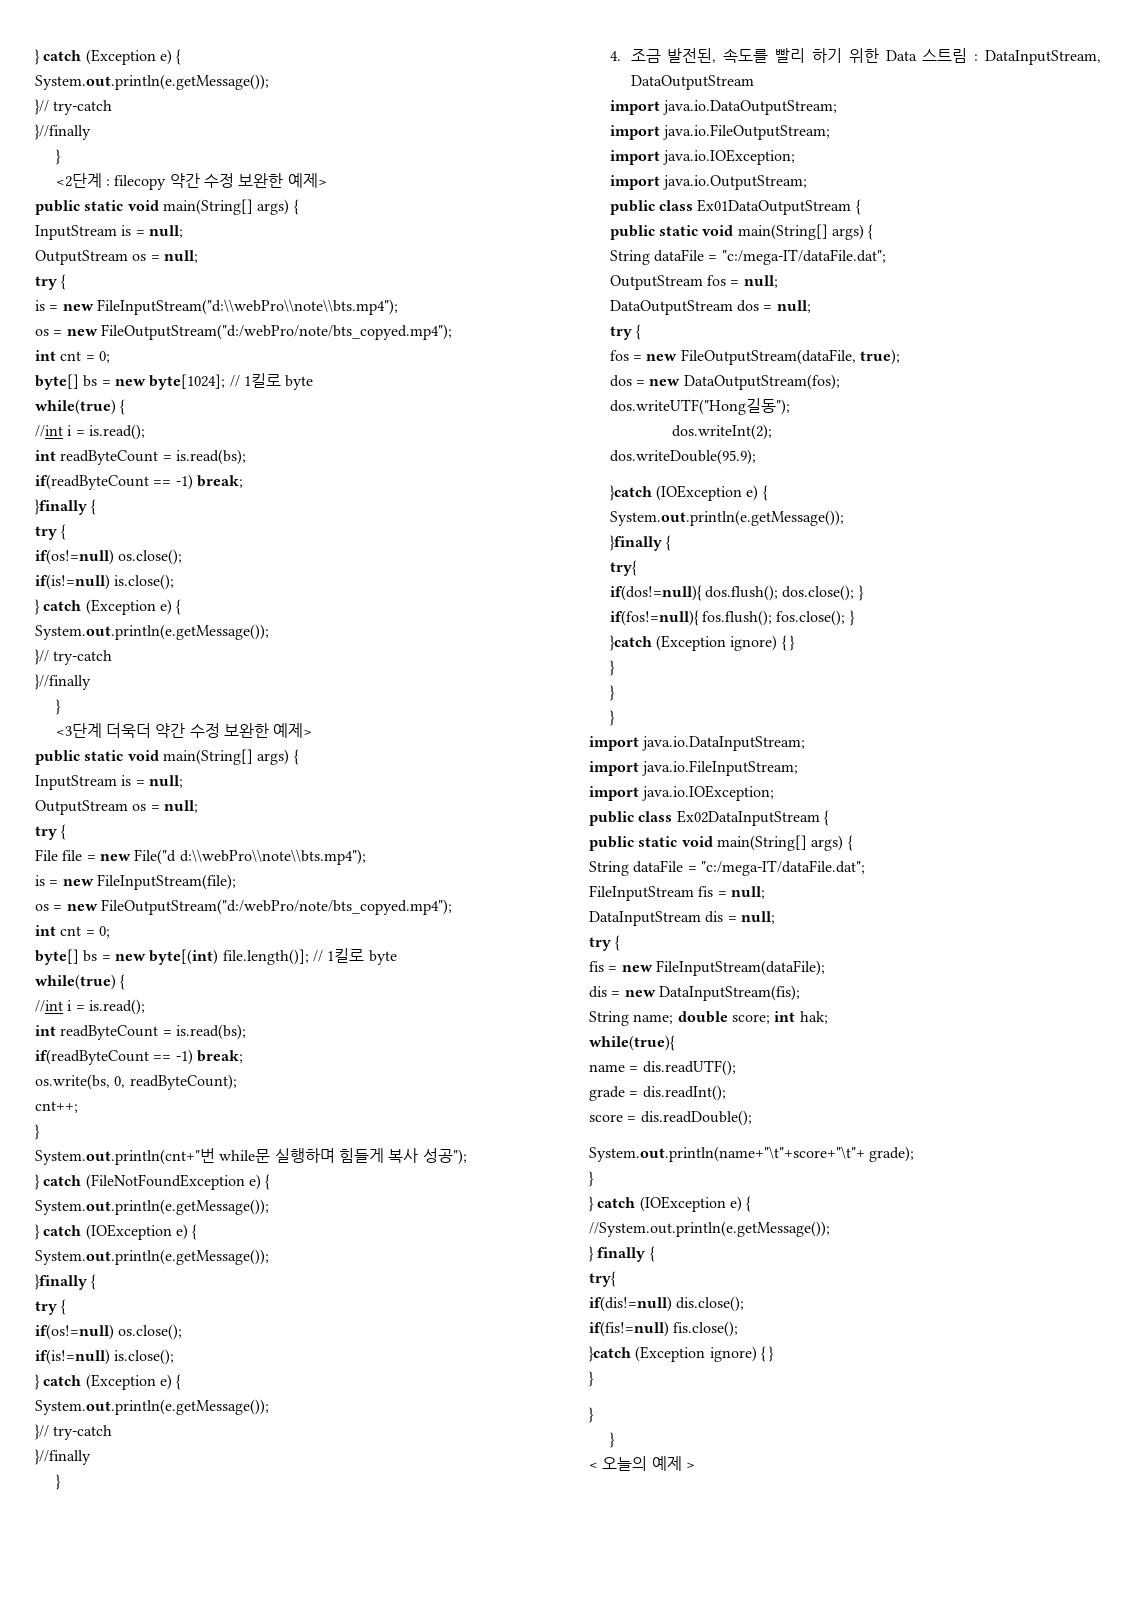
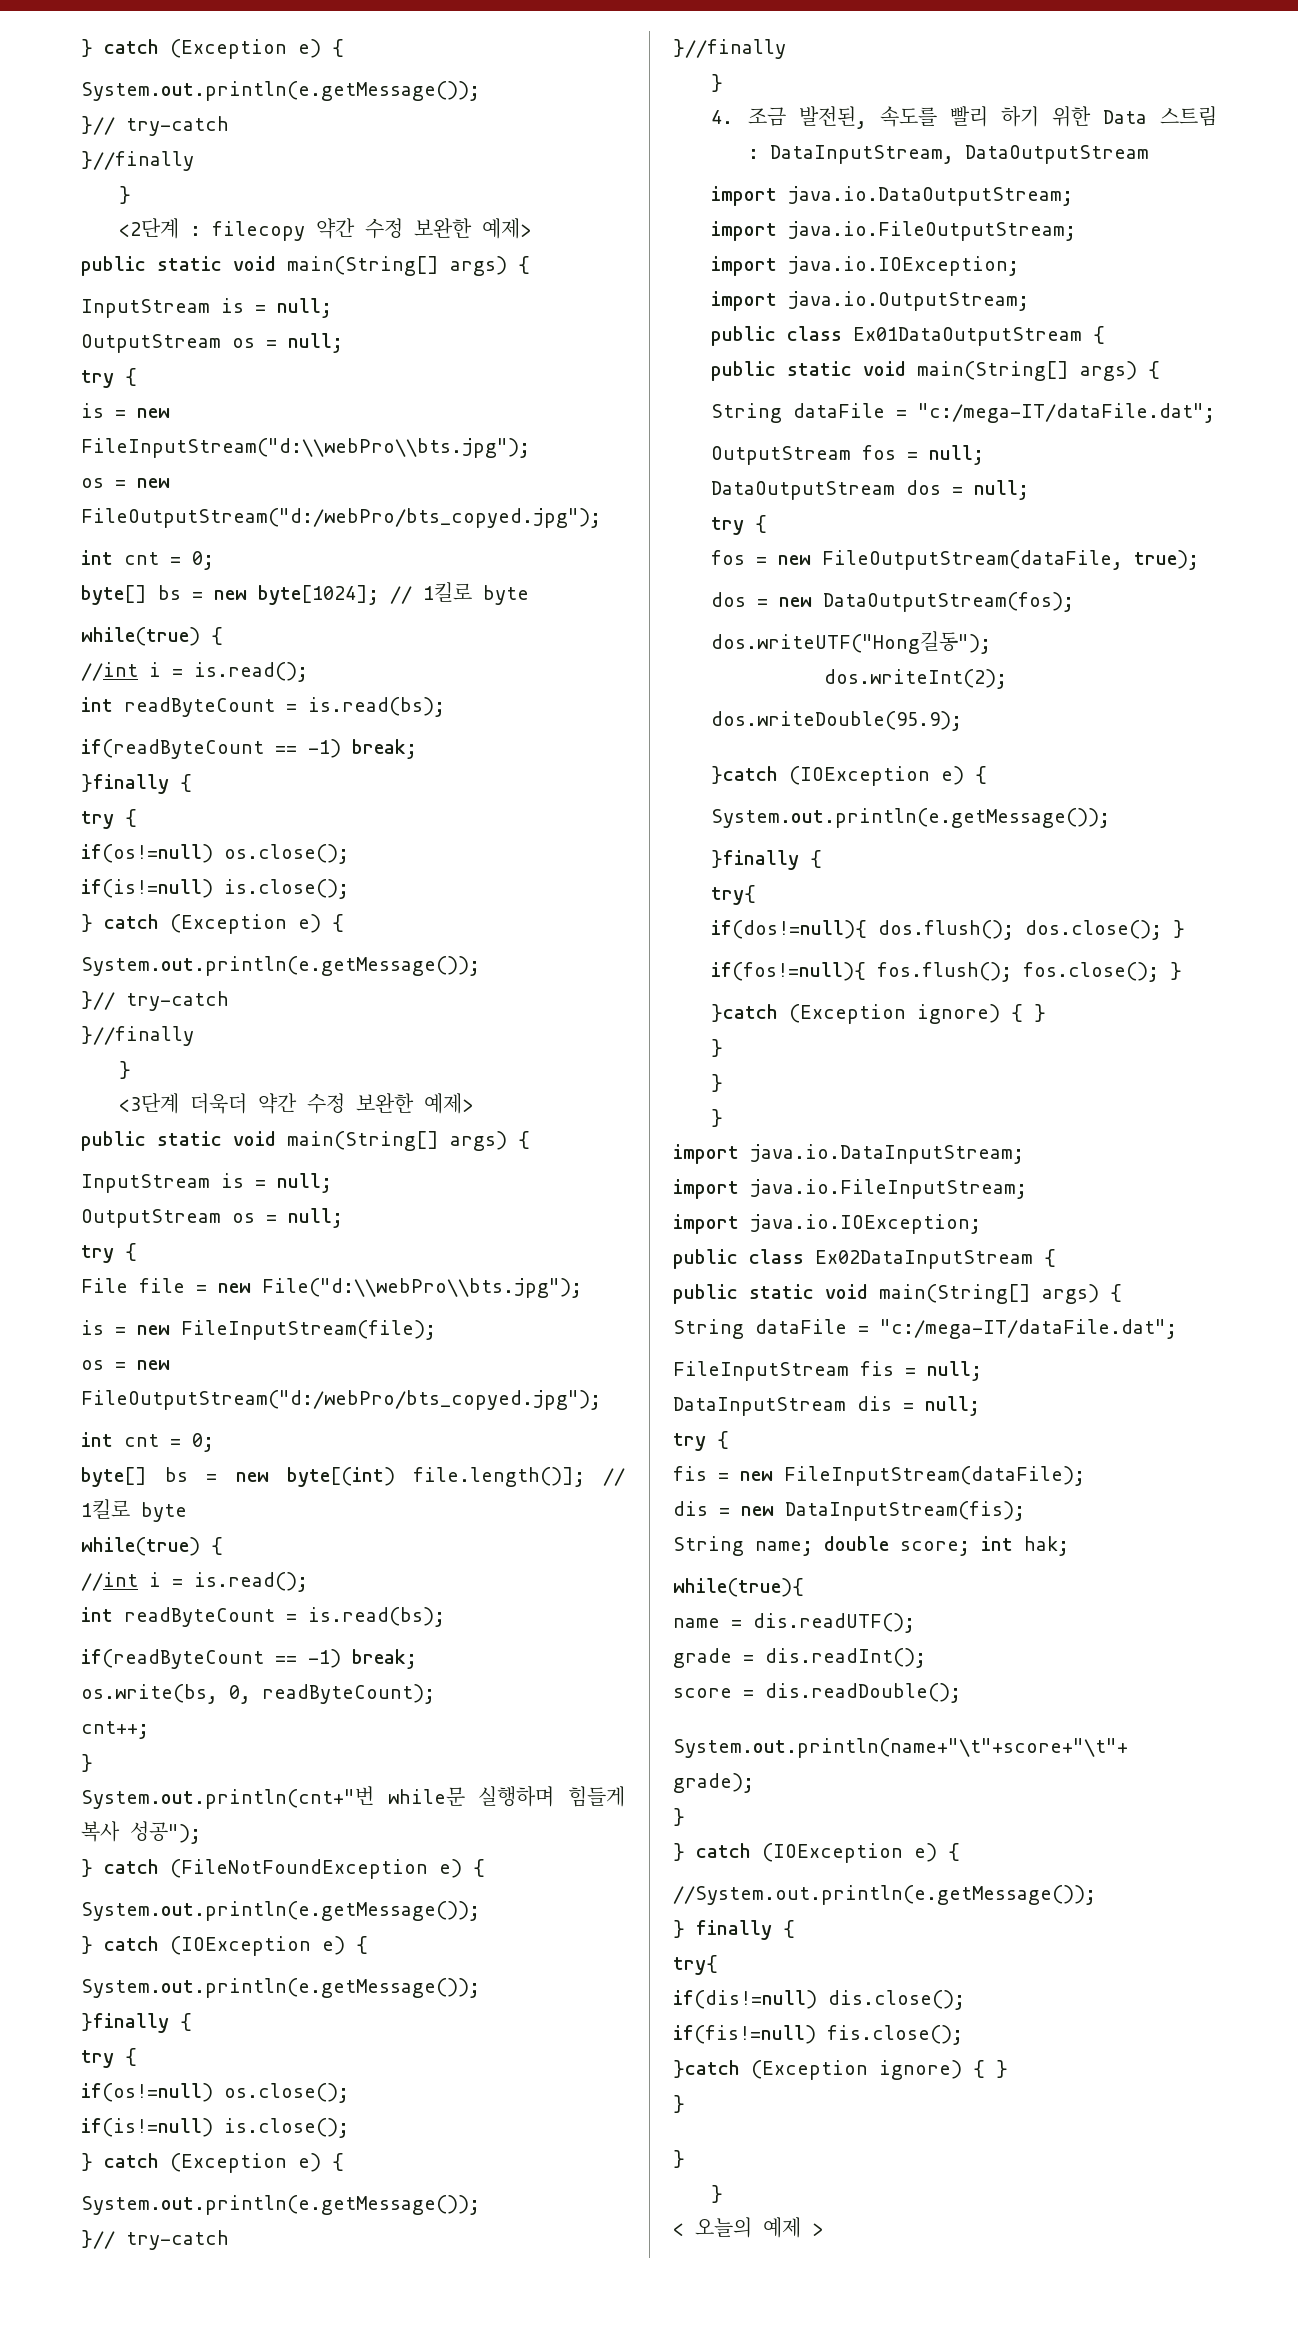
- is = new FileInputStream("d:\\webPro\\note\\bts.mp4");
- os = new FileOutputStream("d:/webPro/note/bts_copyed.mp4");
+ is = new FileInputStream("d:\\webPro\\bts.jpg");
+ os = new FileOutputStream("d:/webPro/bts_copyed.jpg");
- File file = new File("d d:\\webPro\\note\\bts.mp4");
+ File file = new File("d:\\webPro\\bts.jpg");
  is = new FileInputStream(file);
- os = new FileOutputStream("d:/webPro/note/bts_copyed.mp4");
+ os = new FileOutputStream("d:/webPro/bts_copyed.jpg");

